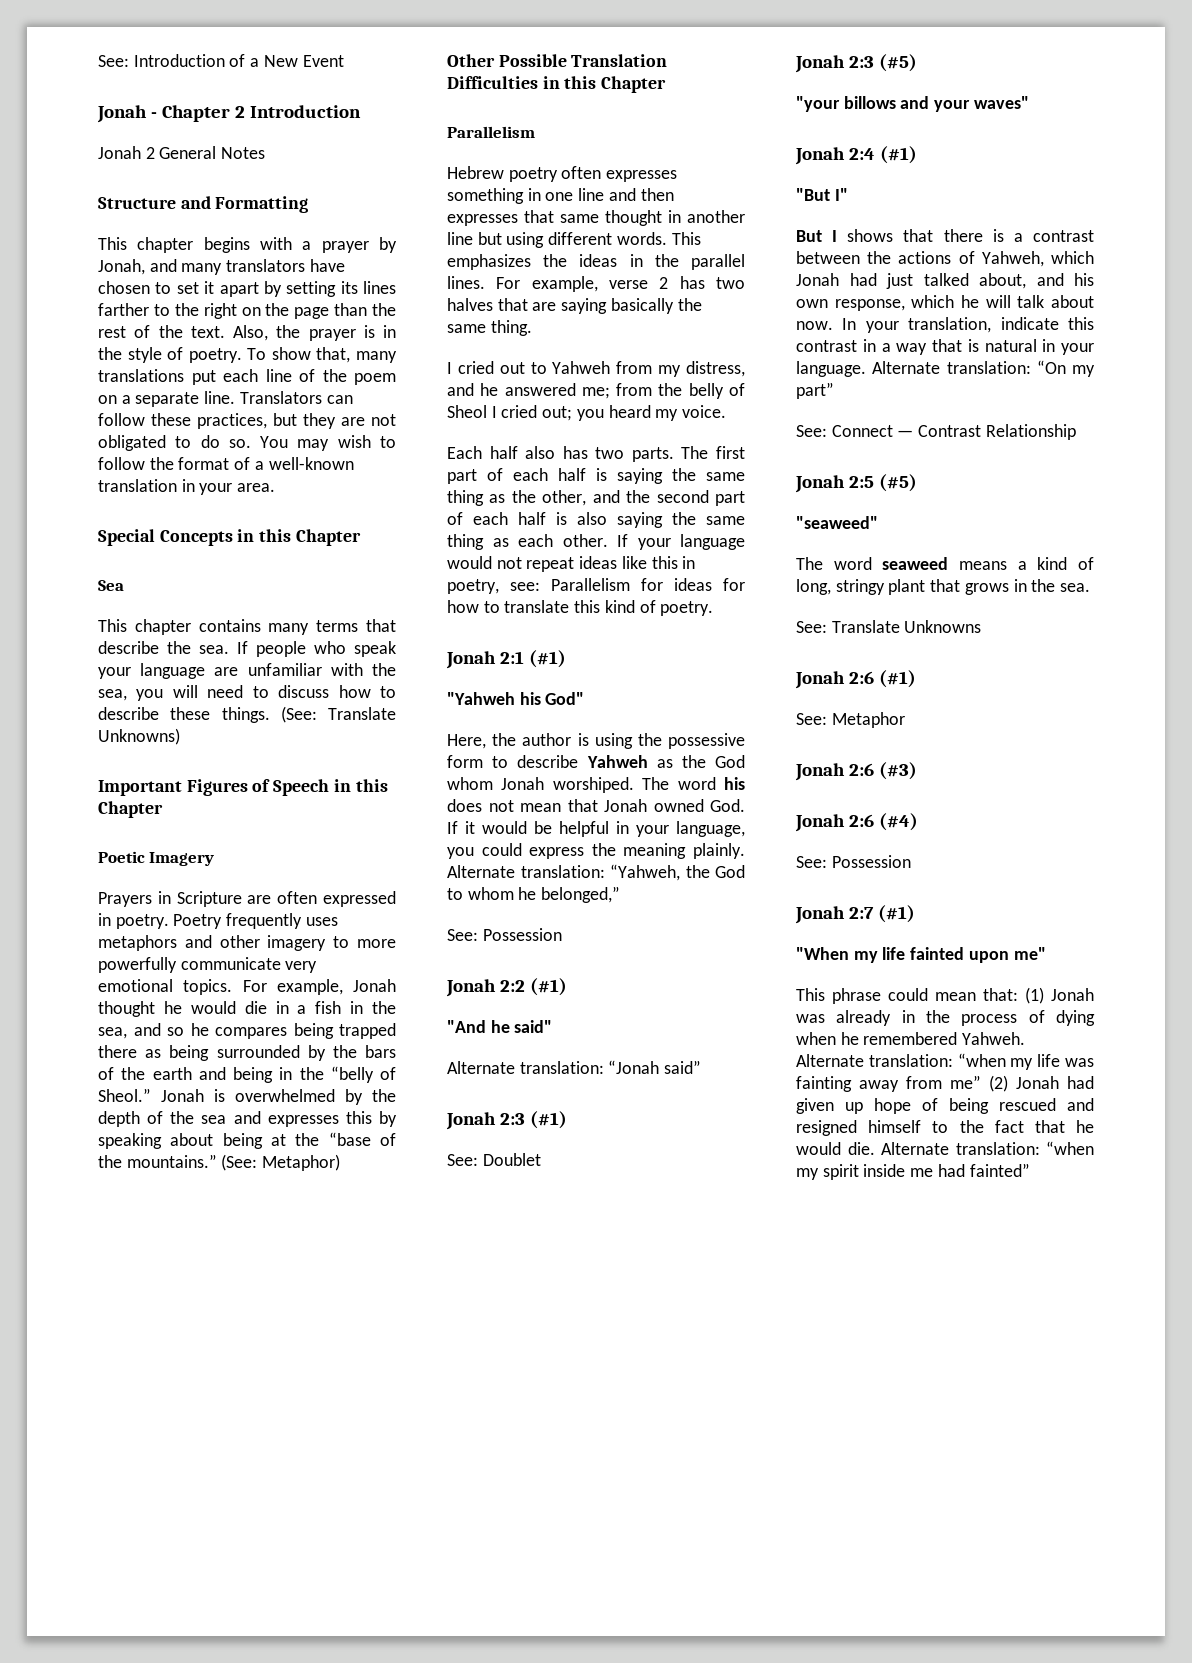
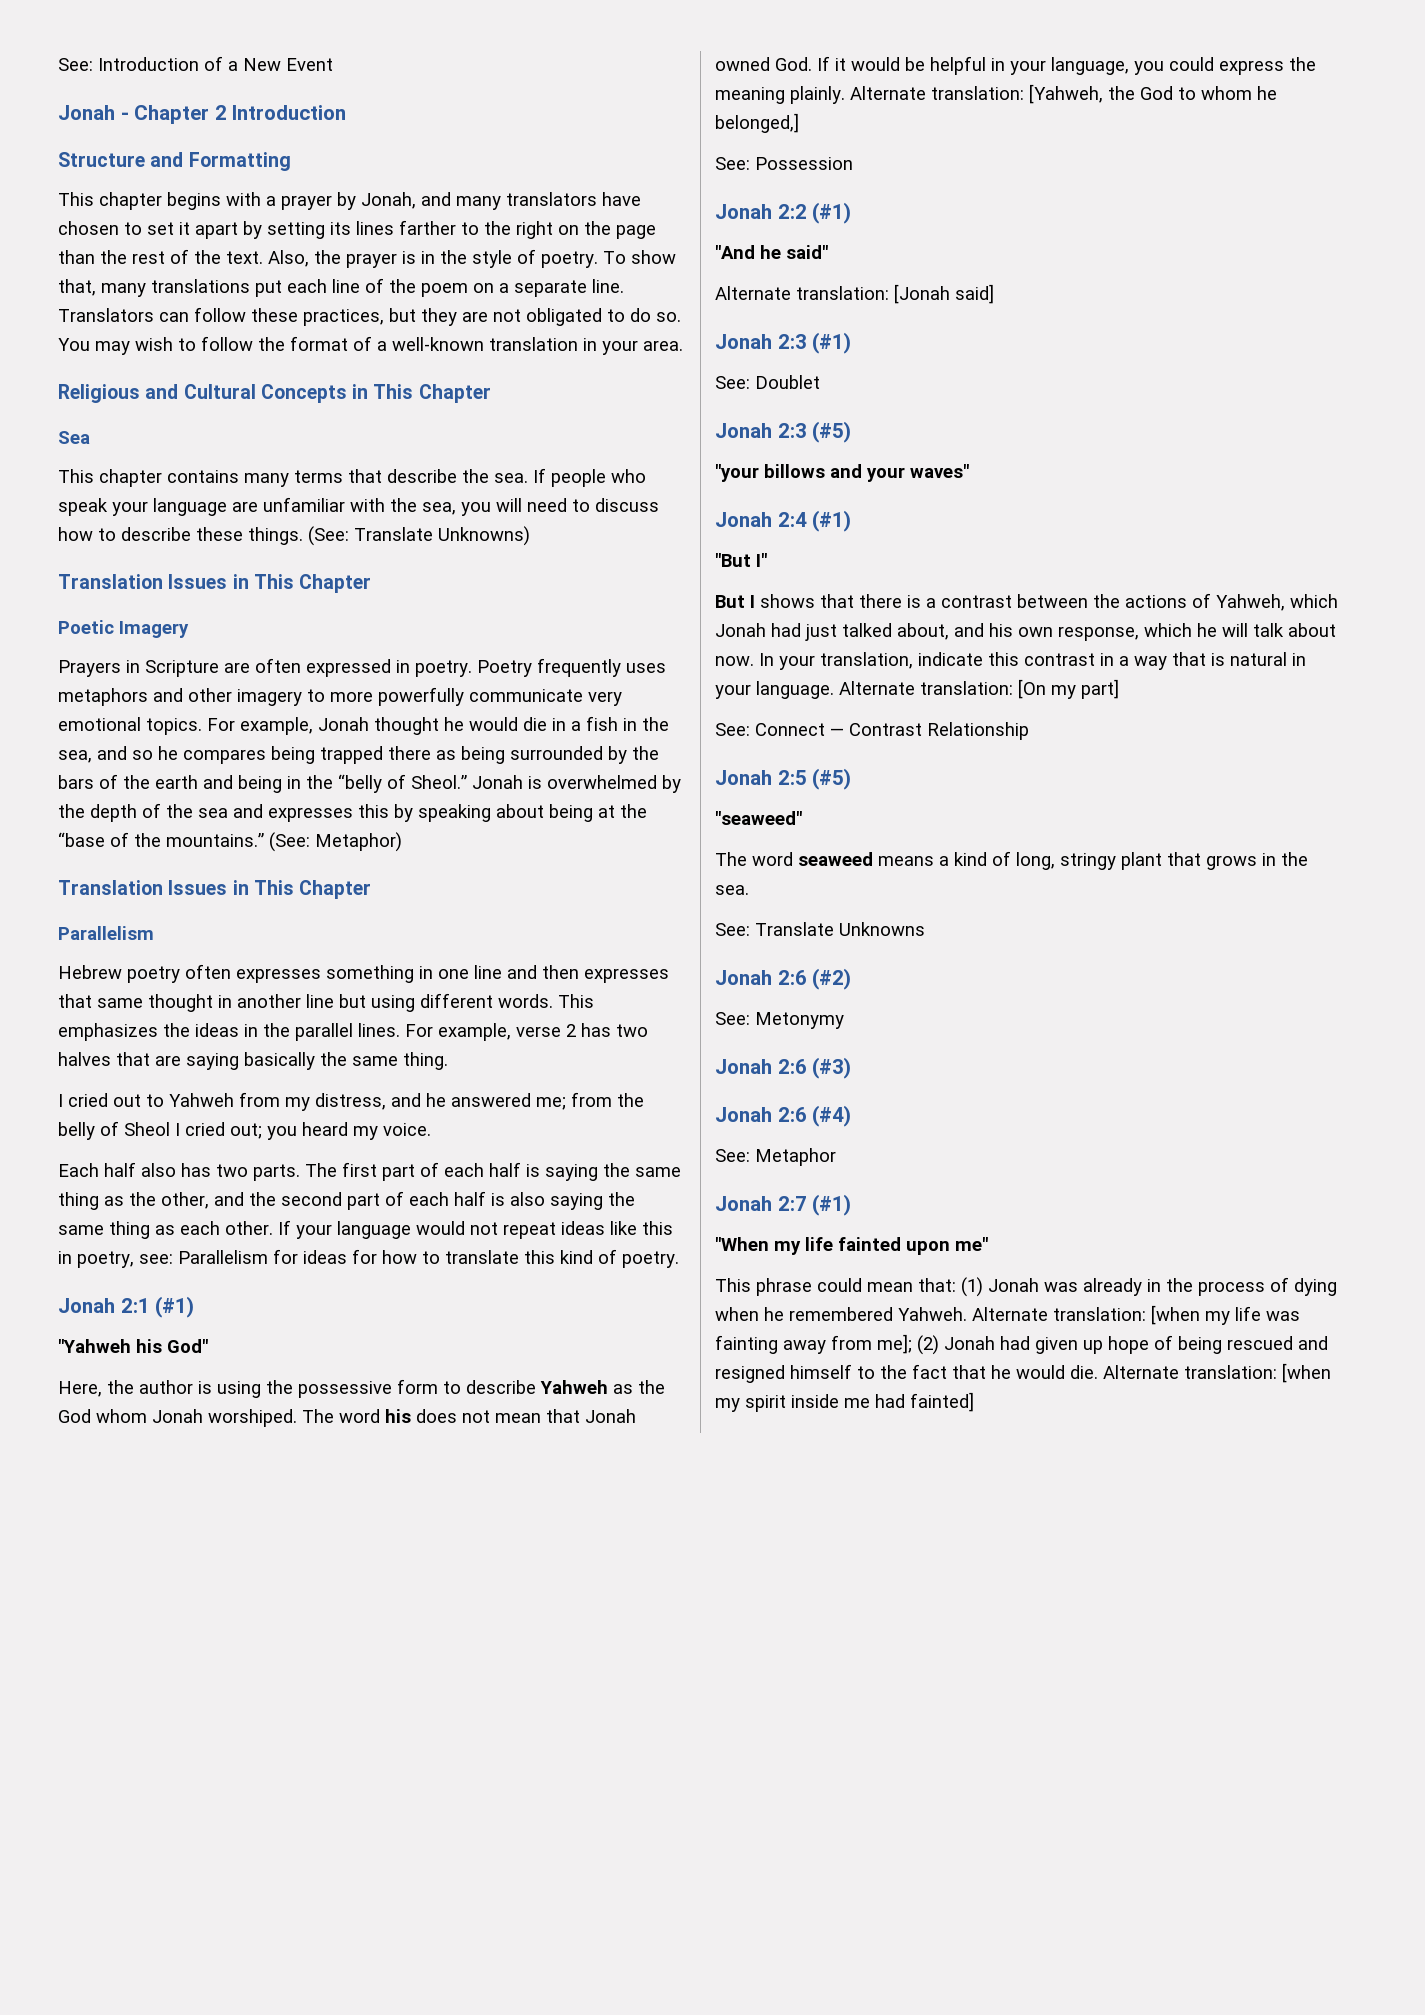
- Jonah 2 General Notes
- Special Concepts in this Chapter
+ Religious and Cultural Concepts in This Chapter
  (See: Translate Unknowns)
- Important Figures of Speech in this Chapter
+ Translation Issues in This Chapter
  (See: Metaphor)
- Other Possible Translation Difficulties in this Chapter
+ Translation Issues in This Chapter
- Alternate translation: “Yahweh, the God to whom he belonged,”
+ Alternate translation: [Yahweh, the God to whom he belonged,]
- Alternate translation: “Jonah said”
+ Alternate translation: [Jonah said]
- Alternate translation: “On my part”
+ Alternate translation: [On my part]
- Jonah 2:6 (#1)
- See: Metaphor
+ Jonah 2:6 (#2)
+ See: Metonymy
  Jonah 2:6 (#4)
- See: Possession
+ See: Metaphor
- Alternate translation: “when my life was fainting away from me” (2) Jonah had given up hope of being rescued and resigned himself to the fact that he would die.
+ Alternate translation: [when my life was fainting away from me]; (2) Jonah had given up hope of being rescued and resigned himself to the fact that he would die.
- Alternate translation: “when my spirit inside me had fainted”
+ Alternate translation: [when my spirit inside me had fainted]

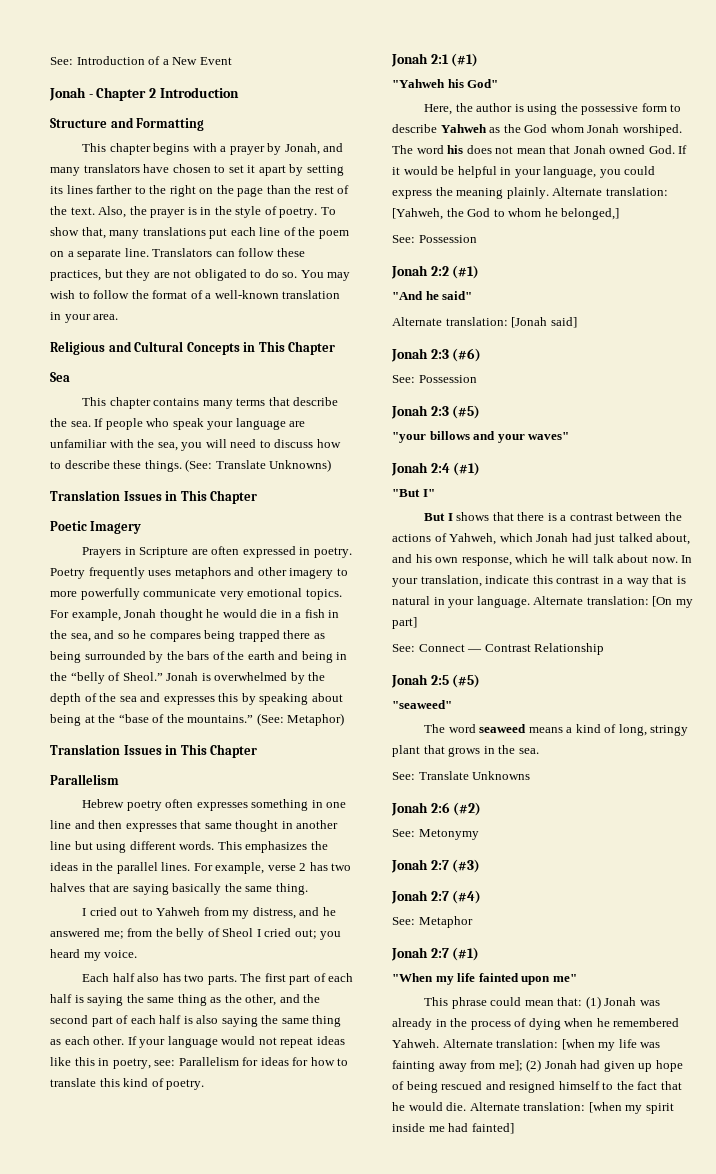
- Jonah 2:3 (#1)
- See: Doublet
+ Jonah 2:3 (#6)
+ See: Possession
- Jonah 2:6 (#3)
+ Jonah 2:7 (#3)
- Jonah 2:6 (#4)
+ Jonah 2:7 (#4)

